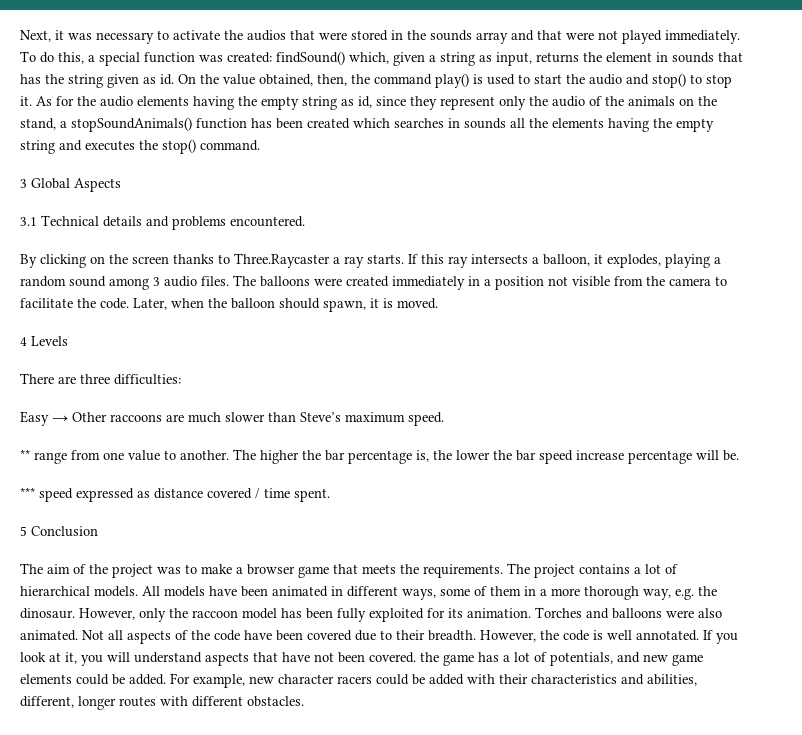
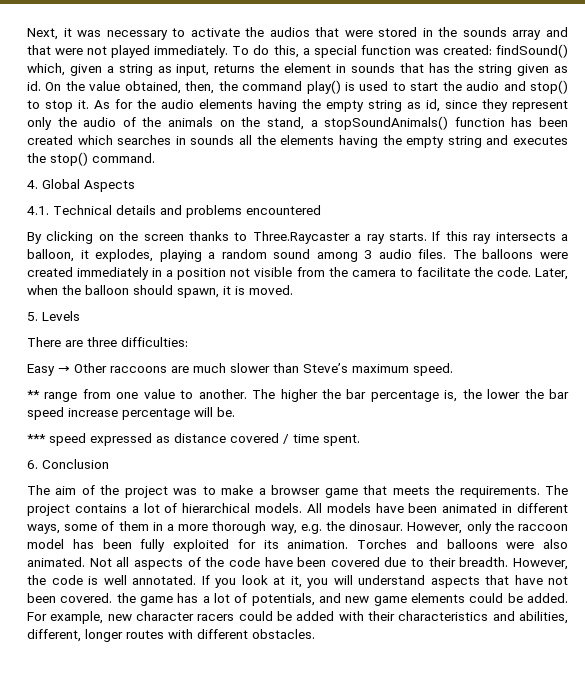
- 3 Global Aspects
+ 4. Global Aspects
- 3.1 Technical details and problems encountered.
+ 4.1. Technical details and problems encountered
- 4 Levels
+ 5. Levels
- 5 Conclusion
+ 6. Conclusion

